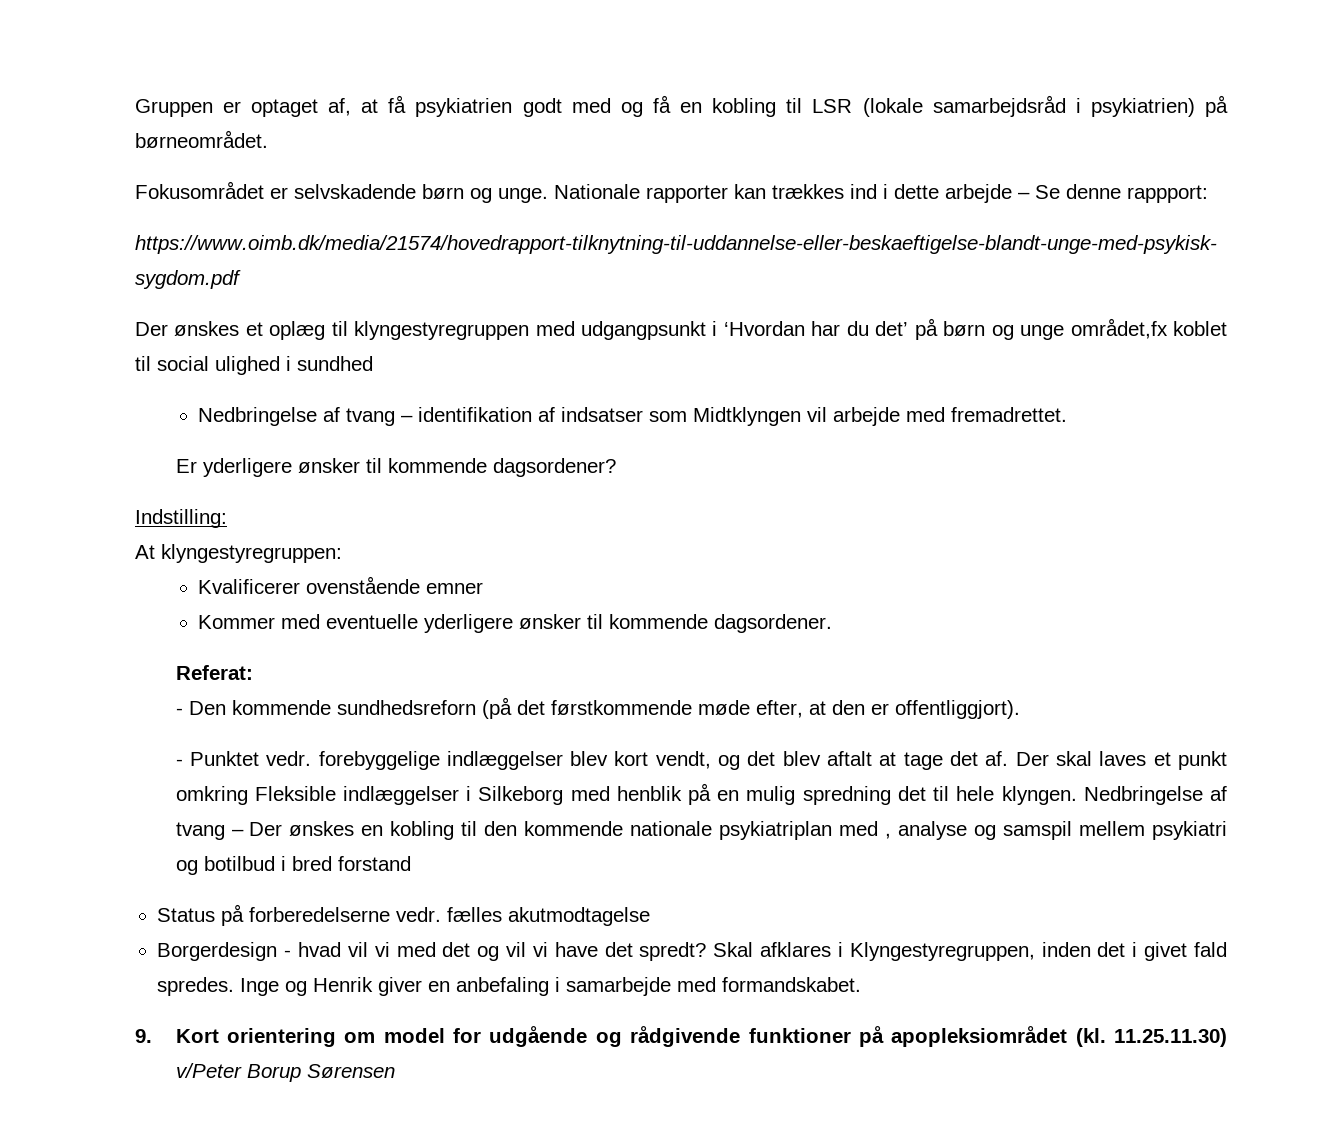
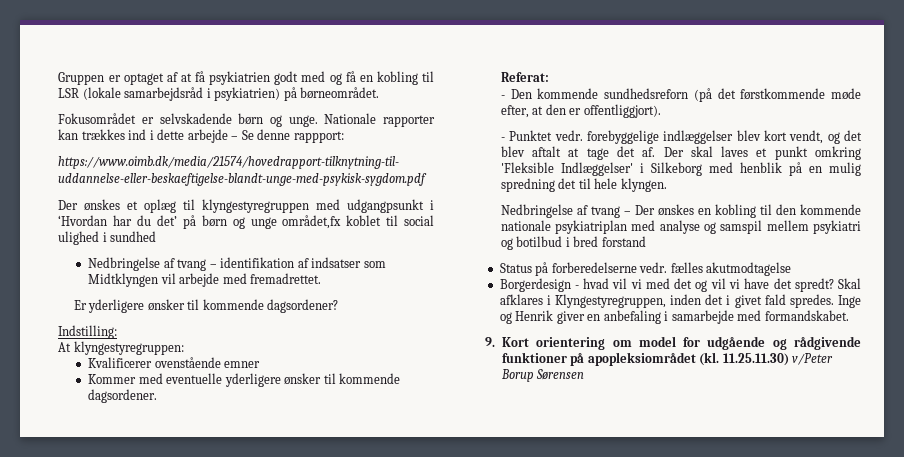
- Gruppen er optaget af, at få psykiatrien godt med og få en kobling til LSR (lokale samarbejdsråd i psykiatrien) på børneområdet.
+ Gruppen er optaget af at få psykiatrien godt med og få en kobling til LSR (lokale samarbejdsråd i psykiatrien) på børneområdet.
- Der skal laves et punkt omkring Fleksible indlæggelser i Silkeborg med henblik på en mulig spredning det til hele klyngen. Nedbringelse af tvang – Der ønskes en kobling til den kommende nationale psykiatriplan med , analyse og samspil mellem psykiatri og botilbud i bred forstand
+ Der skal laves et punkt omkring 'Fleksible Indlæggelser' i Silkeborg med henblik på en mulig spredning det til hele klyngen.
+ Nedbringelse af tvang – Der ønskes en kobling til den kommende nationale psykiatriplan med analyse og samspil mellem psykiatri og botilbud i bred forstand

